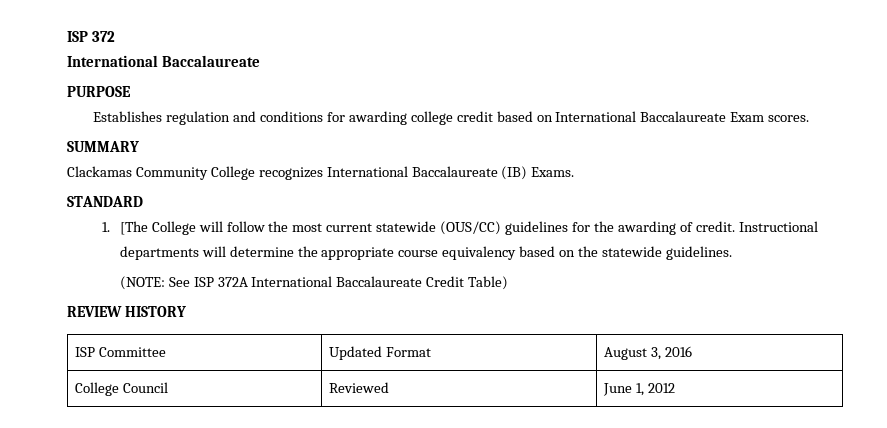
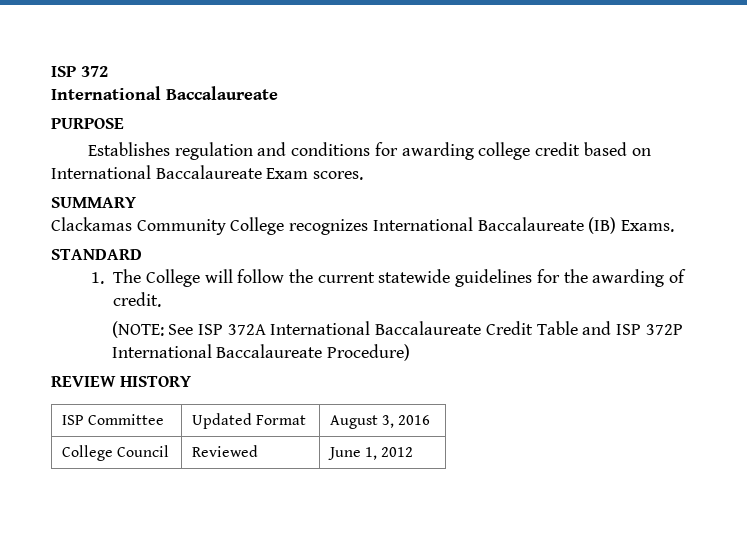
- 1. [The College will follow the most current statewide (OUS/CC) guidelines for the awarding of credit. Instructional departments will determine the appropriate course equivalency based on the statewide guidelines.
+ 1. The College will follow the current statewide guidelines for the awarding of credit.
- (NOTE: See ISP 372A International Baccalaureate Credit Table)
+ (NOTE: See ISP 372A International Baccalaureate Credit Table and ISP 372P International Baccalaureate Procedure)

